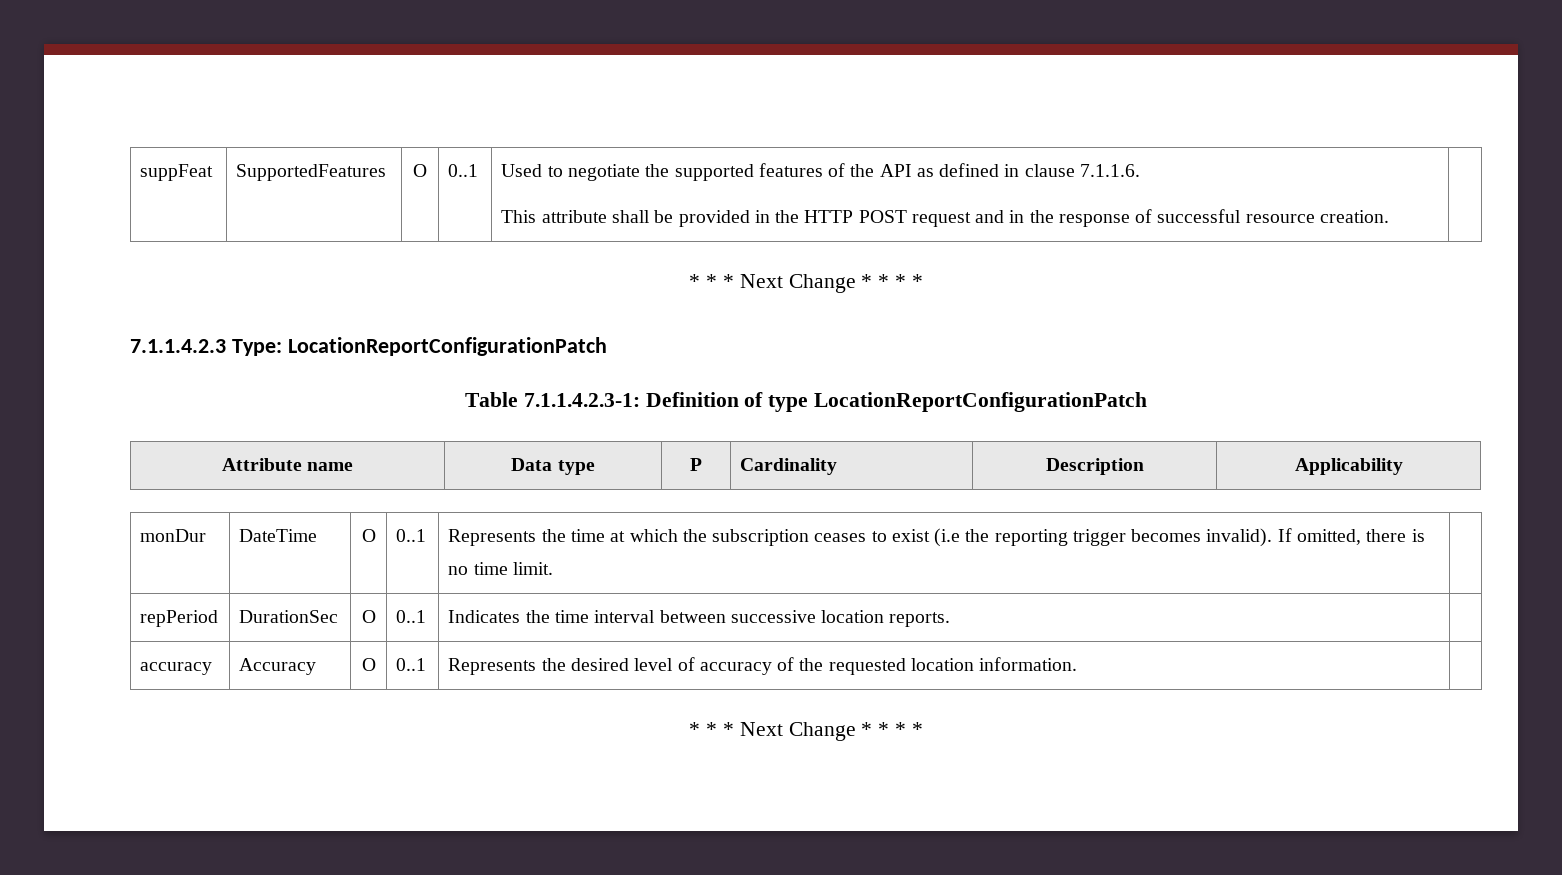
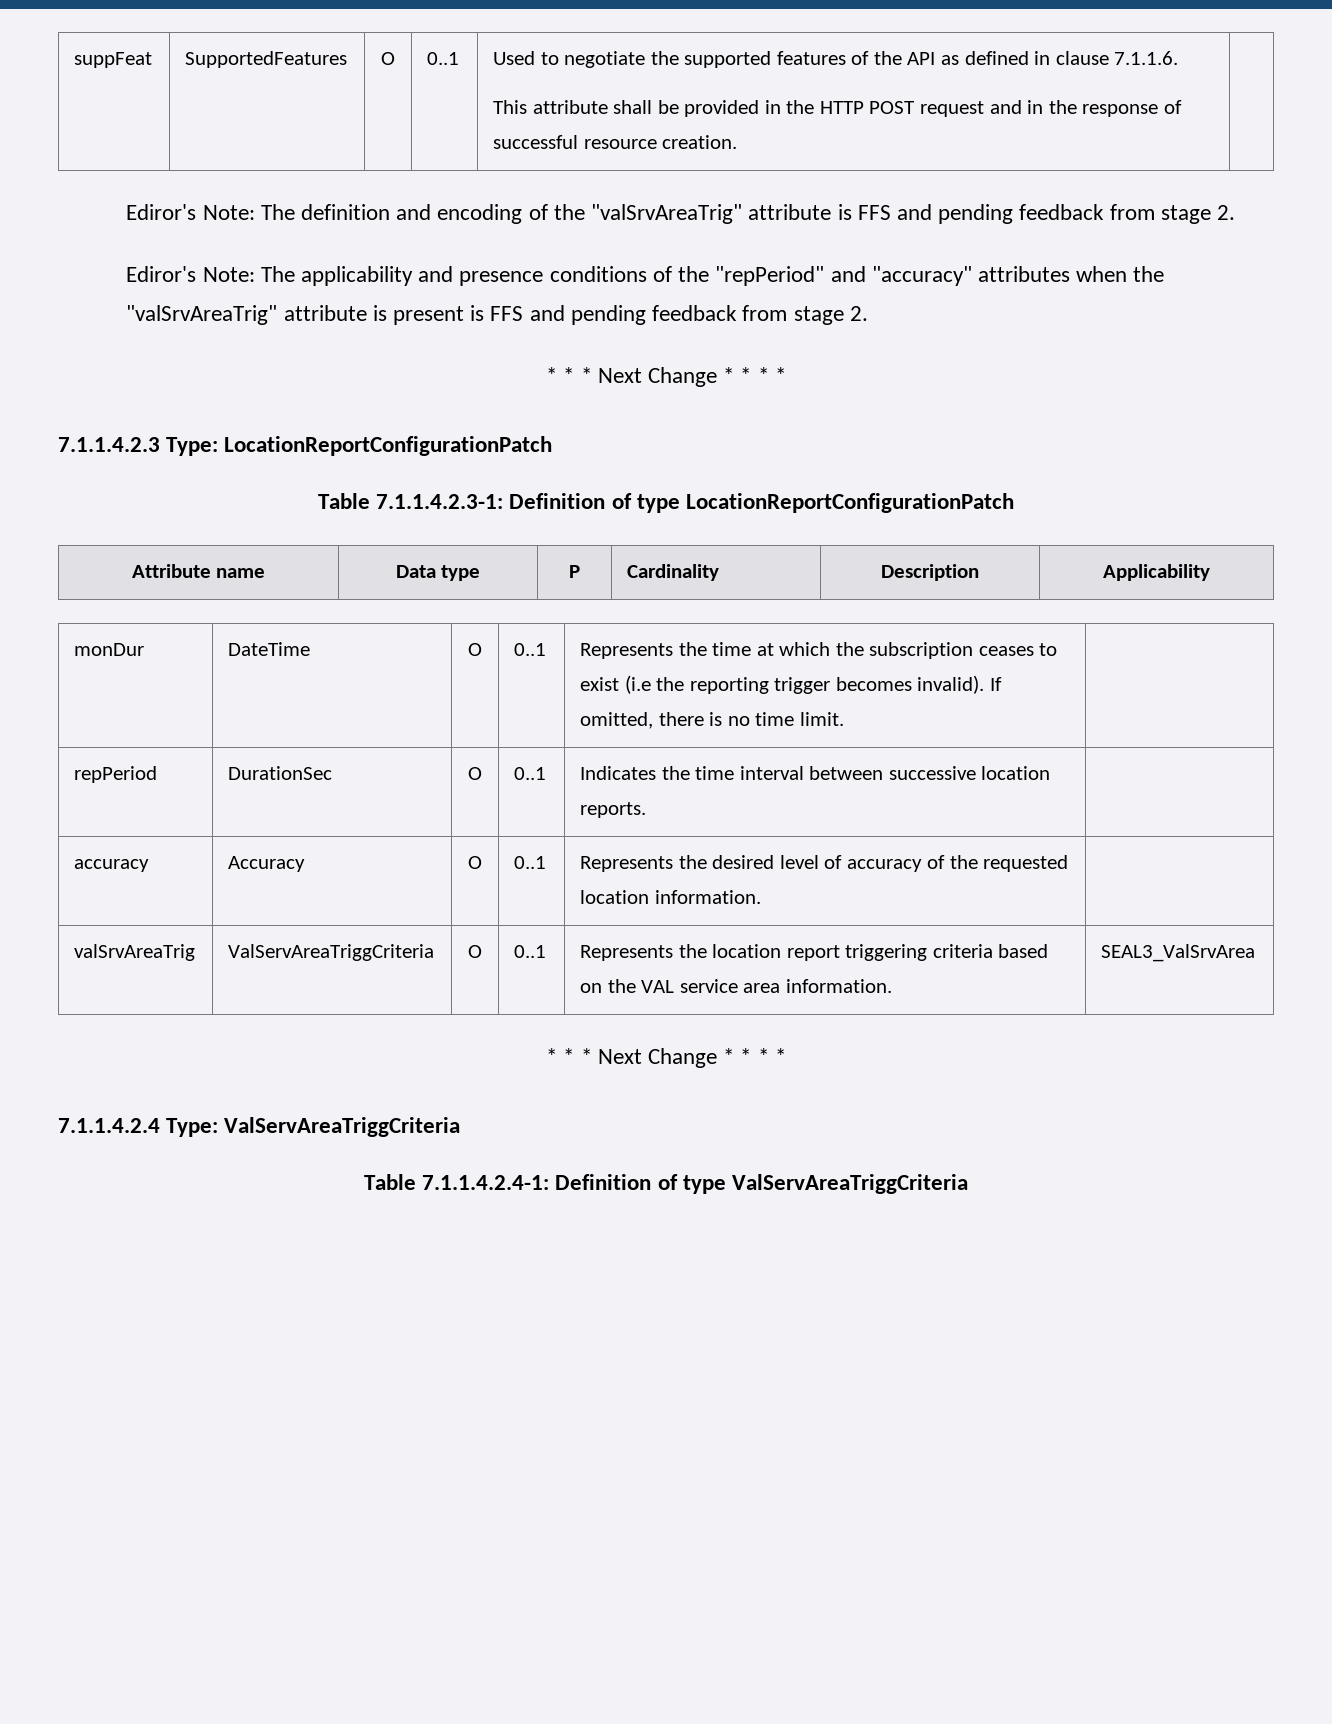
+ Ediror's Note: The definition and encoding of the "valSrvAreaTrig" attribute is FFS and pending feedback from stage 2.
+ Ediror's Note: The applicability and presence conditions of the "repPeriod" and "accuracy" attributes when the "valSrvAreaTrig" attribute is present is FFS and pending feedback from stage 2.
  accuracy | Accuracy | O | 0..1 | Represents the desired level of accuracy of the requested location information. |
+ valSrvAreaTrig | ValServAreaTriggCriteria | O | 0..1 | Represents the location report triggering criteria based on the VAL service area information. | SEAL3_ValSrvArea
  * * * Next Change * * * *
+ 7.1.1.4.2.4 Type: ValServAreaTriggCriteria
+ Table 7.1.1.4.2.4-1: Definition of type ValServAreaTriggCriteria

